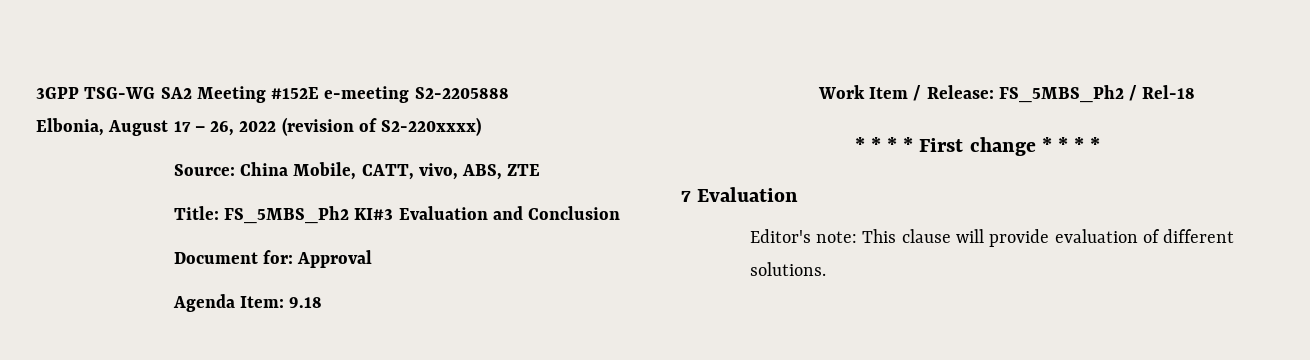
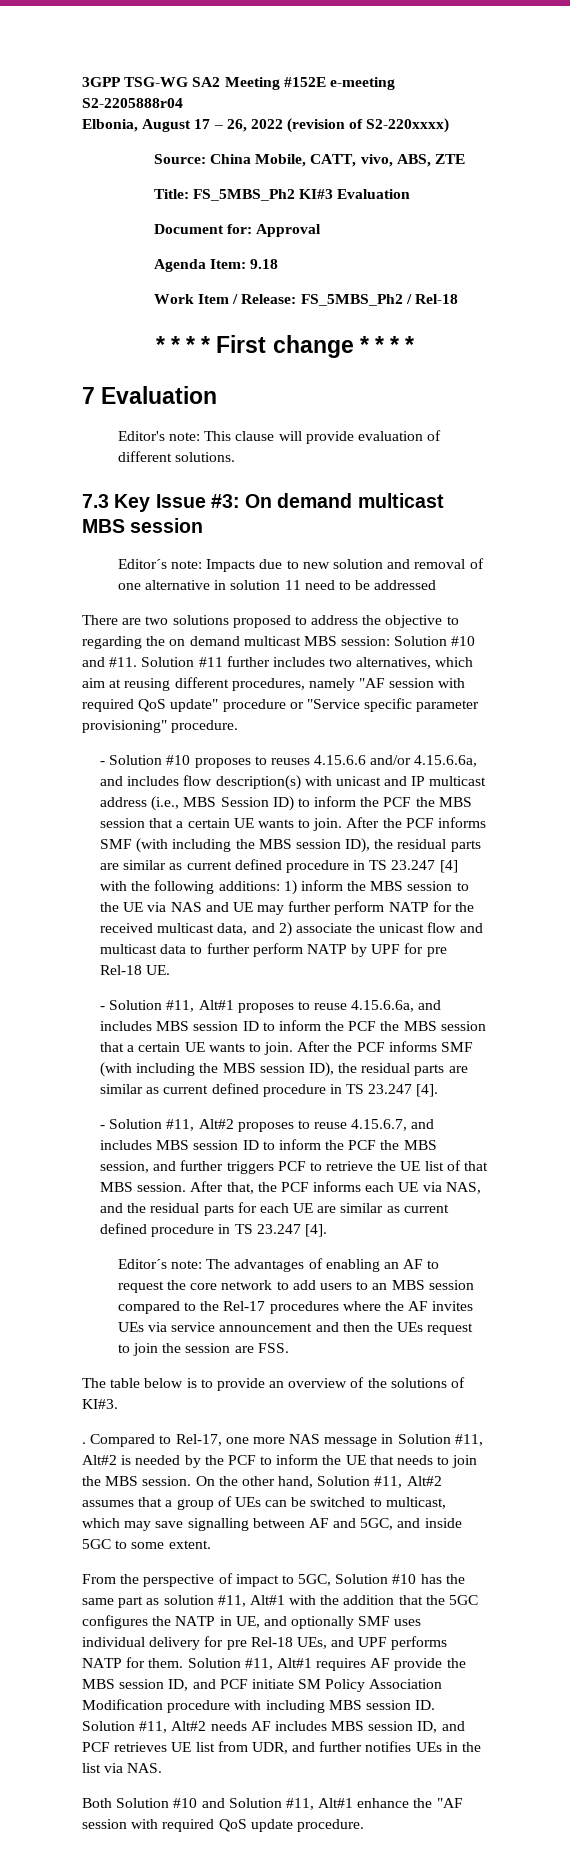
- 3GPP TSG-WG SA2 Meeting #152E e-meeting S2-2205888
+ 3GPP TSG-WG SA2 Meeting #152E e-meeting S2-2205888r04
- Title: FS_5MBS_Ph2 KI#3 Evaluation and Conclusion
+ Title: FS_5MBS_Ph2 KI#3 Evaluation
+ 7.3 Key Issue #3: On demand multicast MBS session
+ Editor´s note: Impacts due to new solution and removal of one alternative in solution 11 need to be addressed
+ There are two solutions proposed to address the objective to regarding the on demand multicast MBS session: Solution #10 and #11. Solution #11 further includes two alternatives, which aim at reusing different procedures, namely "AF session with required QoS update" procedure or "Service specific parameter provisioning" procedure.
+ - Solution #10 proposes to reuses 4.15.6.6 and/or 4.15.6.6a, and includes flow description(s) with unicast and IP multicast address (i.e., MBS Session ID) to inform the PCF the MBS session that a certain UE wants to join. After the PCF informs SMF (with including the MBS session ID), the residual parts are similar as current defined procedure in TS 23.247 [4] with the following additions: 1) inform the MBS session to the UE via NAS and UE may further perform NATP for the received multicast data, and 2) associate the unicast flow and multicast data to further perform NATP by UPF for pre Rel-18 UE.
+ - Solution #11, Alt#1 proposes to reuse 4.15.6.6a, and includes MBS session ID to inform the PCF the MBS session that a certain UE wants to join. After the PCF informs SMF (with including the MBS session ID), the residual parts are similar as current defined procedure in TS 23.247 [4].
+ - Solution #11, Alt#2 proposes to reuse 4.15.6.7, and includes MBS session ID to inform the PCF the MBS session, and further triggers PCF to retrieve the UE list of that MBS session. After that, the PCF informs each UE via NAS, and the residual parts for each UE are similar as current defined procedure in TS 23.247 [4].
+ Editor´s note: The advantages of enabling an AF to request the core network to add users to an MBS session compared to the Rel-17 procedures where the AF invites UEs via service announcement and then the UEs request to join the session are FSS.
+ The table below is to provide an overview of the solutions of KI#3.
+ . Compared to Rel-17, one more NAS message in Solution #11, Alt#2 is needed by the PCF to inform the UE that needs to join the MBS session. On the other hand, Solution #11, Alt#2 assumes that a group of UEs can be switched to multicast, which may save signalling between AF and 5GC, and inside 5GC to some extent.
+ From the perspective of impact to 5GC, Solution #10 has the same part as solution #11, Alt#1 with the addition that the 5GC configures the NATP in UE, and optionally SMF uses individual delivery for pre Rel-18 UEs, and UPF performs NATP for them. Solution #11, Alt#1 requires AF provide the MBS session ID, and PCF initiate SM Policy Association Modification procedure with including MBS session ID. Solution #11, Alt#2 needs AF includes MBS session ID, and PCF retrieves UE list from UDR, and further notifies UEs in the list via NAS.
+ Both Solution #10 and Solution #11, Alt#1 enhance the "AF session with required QoS update procedure.

